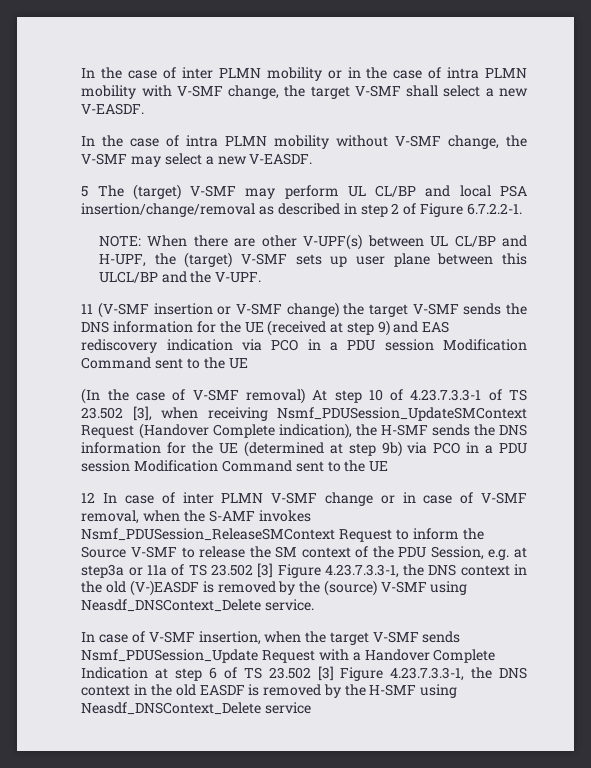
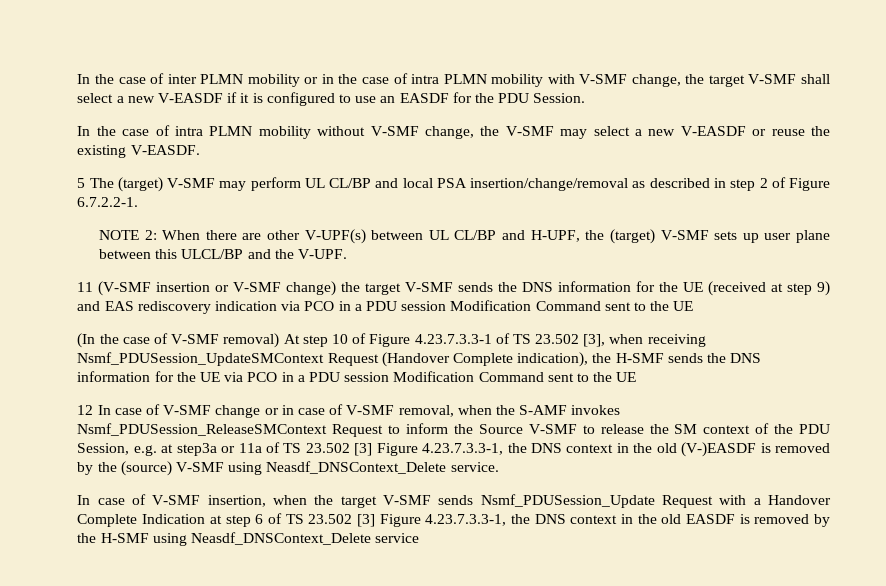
- In the case of inter PLMN mobility or in the case of intra PLMN mobility with V-SMF change, the target V-SMF shall select a new V-EASDF.
+ In the case of inter PLMN mobility or in the case of intra PLMN mobility with V-SMF change, the target V-SMF shall select a new V-EASDF if it is configured to use an EASDF for the PDU Session.
- In the case of intra PLMN mobility without V-SMF change, the V-SMF may select a new V-EASDF.
+ In the case of intra PLMN mobility without V-SMF change, the V-SMF may select a new V-EASDF or reuse the existing V-EASDF.
- NOTE: When there are other V-UPF(s) between UL CL/BP and H-UPF, the (target) V-SMF sets up user plane between this ULCL/BP and the V-UPF.
+ NOTE 2: When there are other V-UPF(s) between UL CL/BP and H-UPF, the (target) V-SMF sets up user plane between this ULCL/BP and the V-UPF.
- (In the case of V-SMF removal) At step 10 of 4.23.7.3.3-1 of TS 23.502 [3], when receiving Nsmf_PDUSession_UpdateSMContext Request (Handover Complete indication), the H-SMF sends the DNS information for the UE (determined at step 9b) via PCO in a PDU session Modification Command sent to the UE
+ (In the case of V-SMF removal) At step 10 of Figure 4.23.7.3.3-1 of TS 23.502 [3], when receiving Nsmf_PDUSession_UpdateSMContext Request (Handover Complete indication), the H-SMF sends the DNS information for the UE via PCO in a PDU session Modification Command sent to the UE
- 12 In case of inter PLMN V-SMF change or in case of V-SMF removal, when the S-AMF invokes Nsmf_PDUSession_ReleaseSMContext Request to inform the Source V-SMF to release the SM context of the PDU Session, e.g. at step3a or 11a of TS 23.502 [3] Figure 4.23.7.3.3-1, the DNS context in the old (V-)EASDF is removed by the (source) V-SMF using Neasdf_DNSContext_Delete service.
+ 12 In case of V-SMF change or in case of V-SMF removal, when the S-AMF invokes Nsmf_PDUSession_ReleaseSMContext Request to inform the Source V-SMF to release the SM context of the PDU Session, e.g. at step3a or 11a of TS 23.502 [3] Figure 4.23.7.3.3-1, the DNS context in the old (V-)EASDF is removed by the (source) V-SMF using Neasdf_DNSContext_Delete service.

